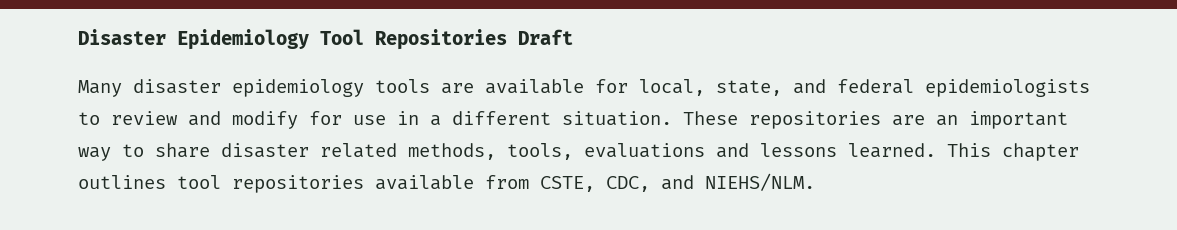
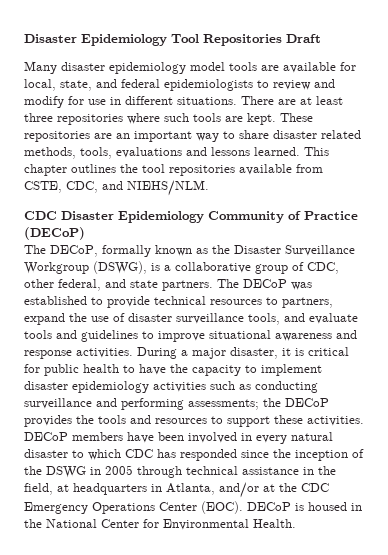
- Many disaster epidemiology tools are available for local, state, and federal epidemiologists to review and modify for use in a different situation.
+ Many disaster epidemiology model tools are available for local, state, and federal epidemiologists to review and modify for use in different situations. There are at least three repositories where such tools are kept.
- This chapter outlines tool repositories available from CSTE, CDC, and NIEHS/NLM.
+ This chapter outlines the tool repositories available from CSTE, CDC, and NIEHS/NLM.
+ CDC Disaster Epidemiology Community of Practice (DECoP)
+ The DECoP, formally known as the Disaster Surveillance Workgroup (DSWG), is a collaborative group of CDC, other federal, and state partners. The DECoP was established to provide technical resources to partners, expand the use of disaster surveillance tools, and evaluate tools and guidelines to improve situational awareness and response activities. During a major disaster, it is critical for public health to have the capacity to implement disaster epidemiology activities such as conducting surveillance and performing assessments; the DECoP provides the tools and resources to support these activities. DECoP members have been involved in every natural disaster to which CDC has responded since the inception of the DSWG in 2005 through technical assistance in the field, at headquarters in Atlanta, and/or at the CDC Emergency Operations Center (EOC). DECoP is housed in the National Center for Environmental Health.

